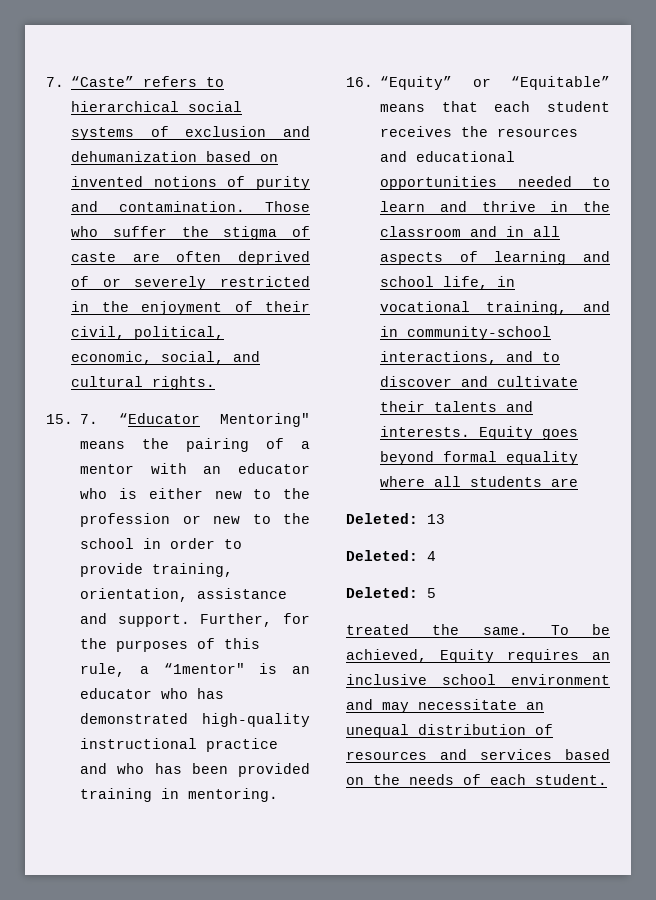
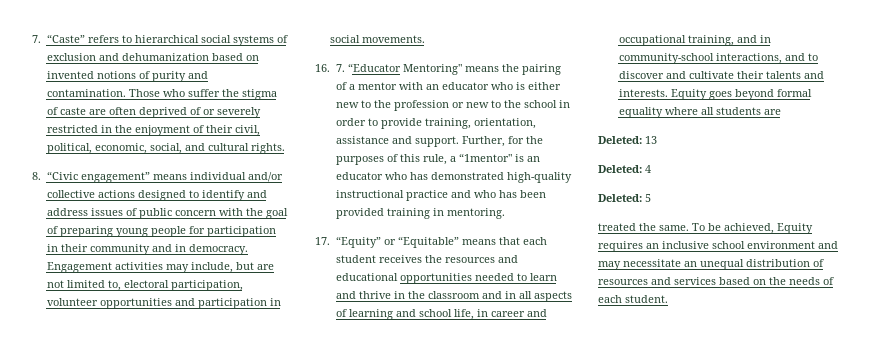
- 15. 7. “Educator Mentoring" means the pairing of a mentor with an educator who is either new to the profession or new to the school in order to provide training, orientation, assistance and support.
+ 8. “Civic engagement” means individual and/or collective actions designed to identify and address issues of public concern with the goal of preparing young people for participation in their community and in democracy. Engagement activities may include, but are not limited to, electoral participation, volunteer opportunities and participation in social movements.
+ 16. 7. “Educator Mentoring" means the pairing of a mentor with an educator who is either new to the profession or new to the school in order to provide training, orientation, assistance and support.
- 16. “Equity” or “Equitable” means that each student receives the resources and educational opportunities needed to learn and thrive in the classroom and in all aspects of learning and school life, in vocational training, and in community-school interactions, and to discover and cultivate their talents and interests.
+ 17. “Equity” or “Equitable” means that each student receives the resources and educational opportunities needed to learn and thrive in the classroom and in all aspects of learning and school life, in career and occupational training, and in community-school interactions, and to discover and cultivate their talents and interests.

